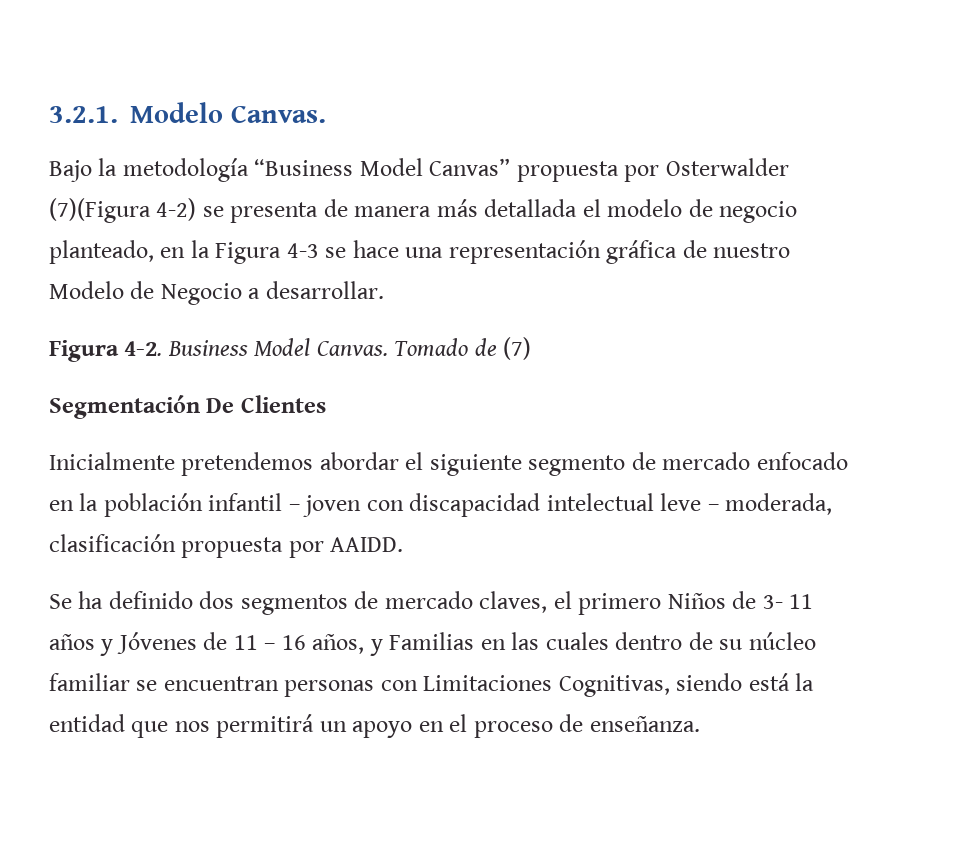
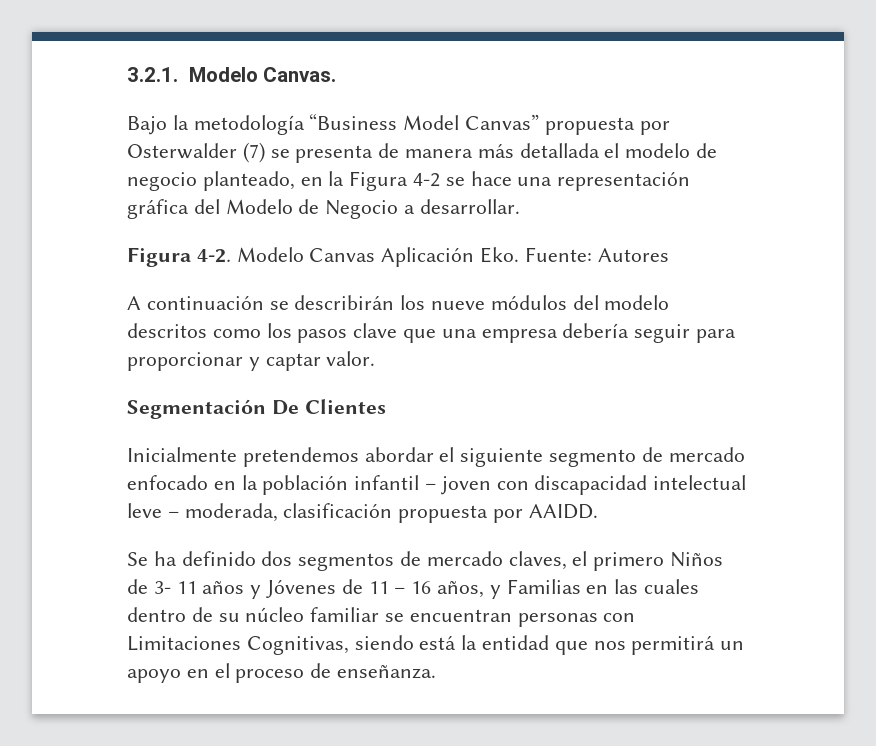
- Bajo la metodología “Business Model Canvas” propuesta por Osterwalder (7)(Figura 4-2) se presenta de manera más detallada el modelo de negocio planteado, en la Figura 4-3 se hace una representación gráfica de nuestro Modelo de Negocio a desarrollar.
+ Bajo la metodología “Business Model Canvas” propuesta por Osterwalder (7) se presenta de manera más detallada el modelo de negocio planteado, en la Figura 4-2 se hace una representación gráfica del Modelo de Negocio a desarrollar.
- Business Model Canvas. Tomado de (7)
+ Modelo Canvas Aplicación Eko. Fuente: Autores
+ A continuación se describirán los nueve módulos del modelo descritos como los pasos clave que una empresa debería seguir para proporcionar y captar valor.

